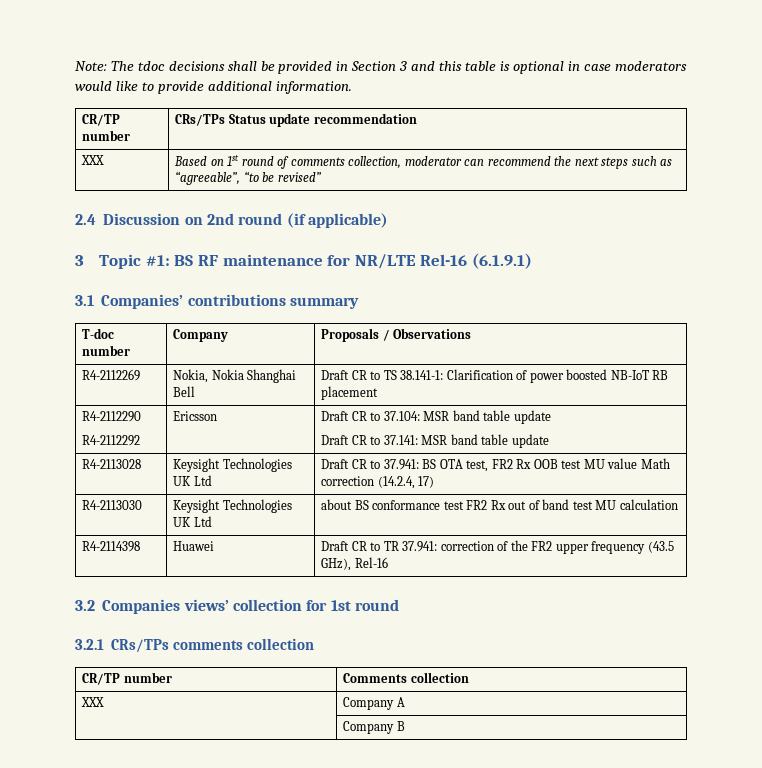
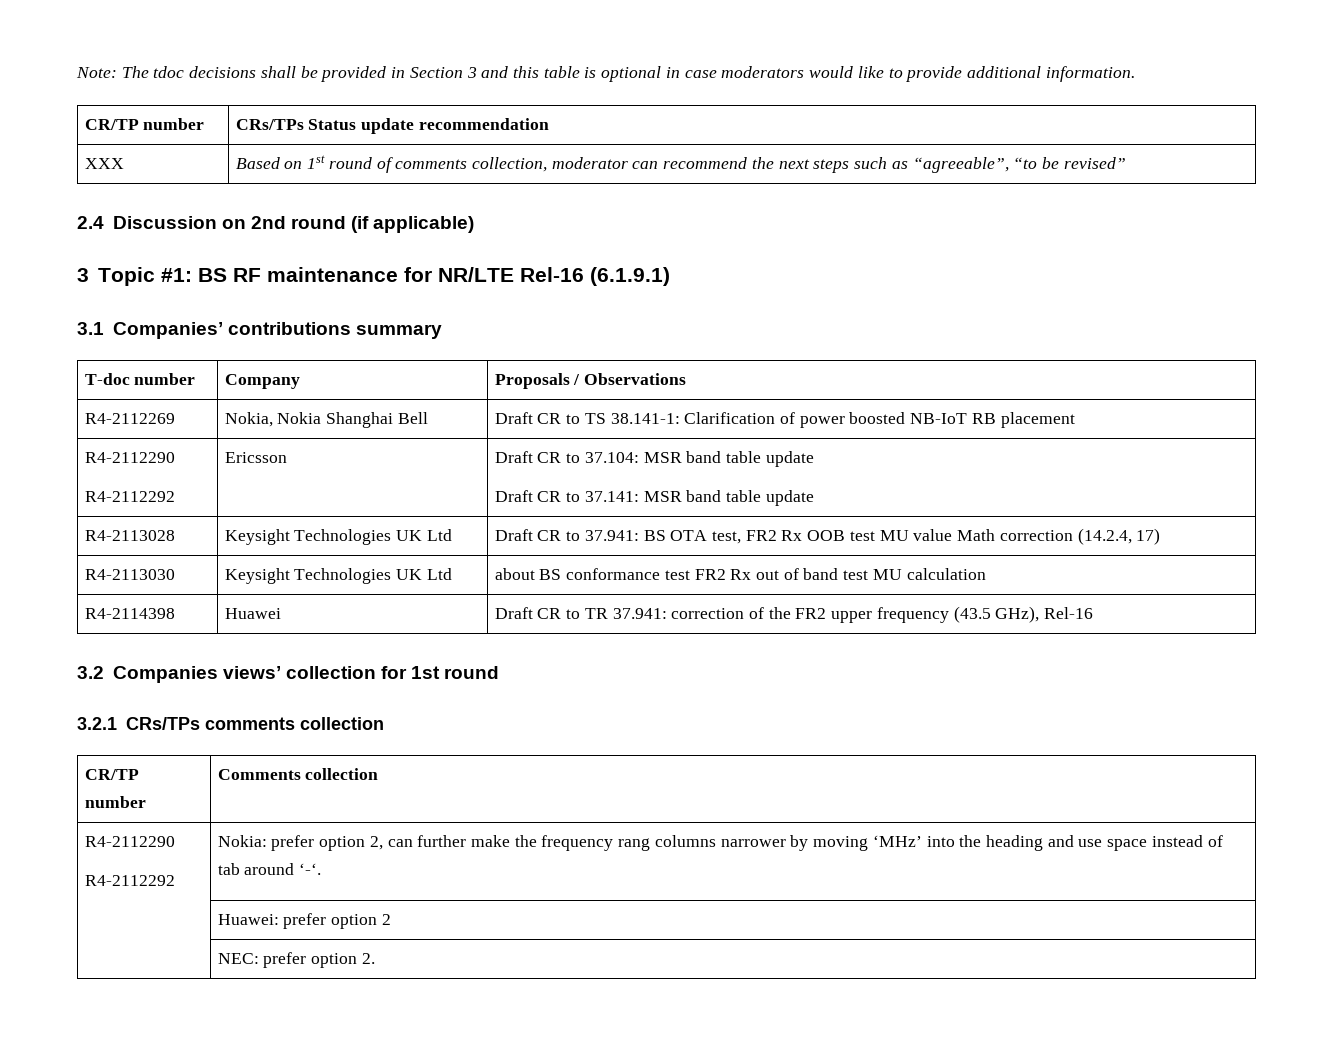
  CR/TP number | Comments collection
- XXX | Company A
- | Company B
+ R4-2112290
+ R4-2112292 | Nokia: prefer option 2, can further make the frequency rang columns narrower by moving ‘MHz’ into the heading and use space instead of tab around ‘-‘.
+ | Huawei: prefer option 2
+ | NEC: prefer option 2.

